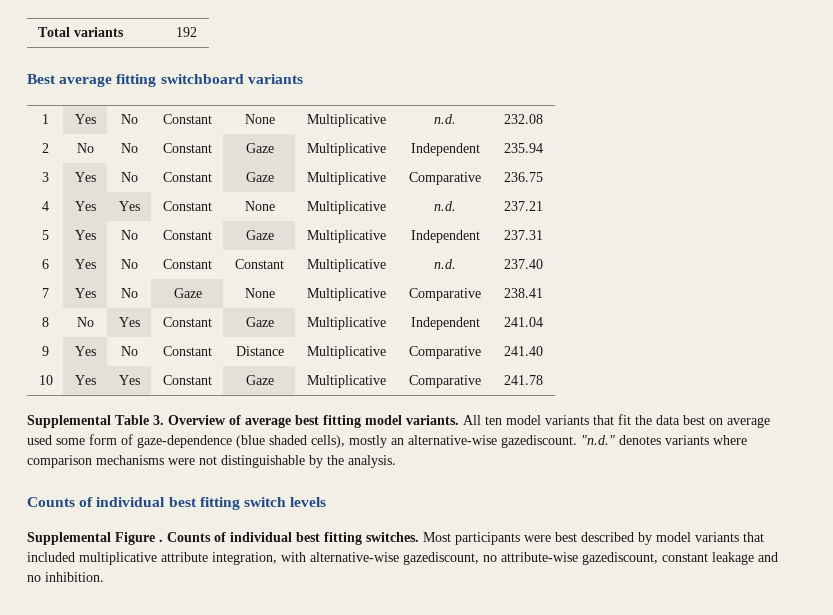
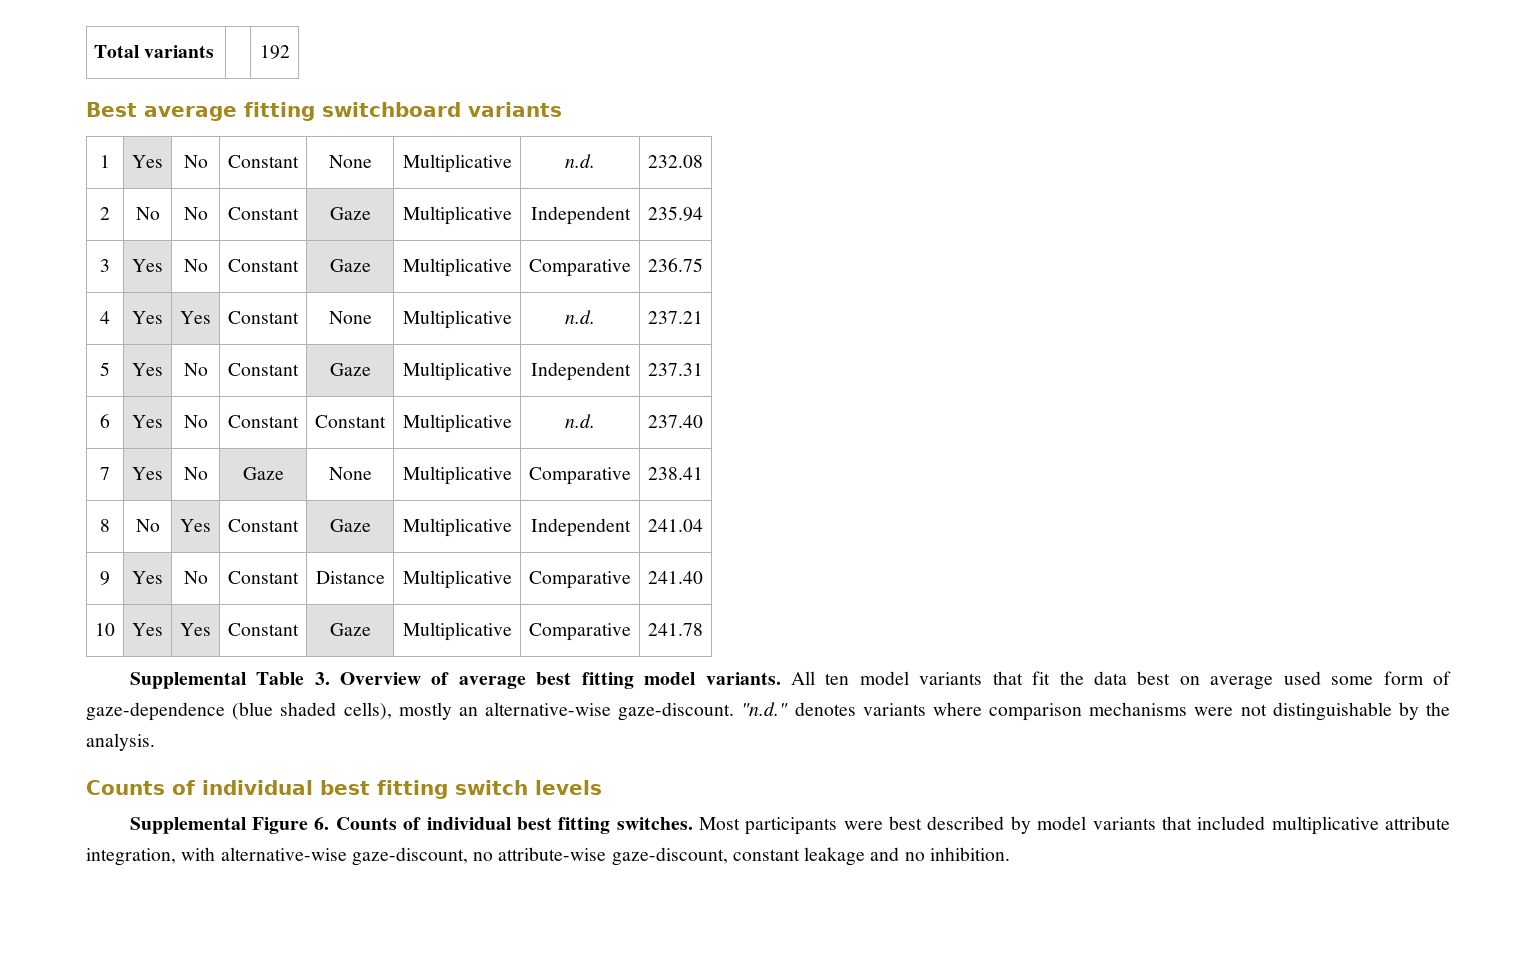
- All ten model variants that fit the data best on average used some form of gaze-dependence (blue shaded cells), mostly an alternative-wise gazediscount.
+ All ten model variants that fit the data best on average used some form of gaze-dependence (blue shaded cells), mostly an alternative-wise gaze-discount.
- Supplemental Figure . Counts of individual best fitting switches.
+ Supplemental Figure 6. Counts of individual best fitting switches.
- Most participants were best described by model variants that included multiplicative attribute integration, with alternative-wise gazediscount, no attribute-wise gazediscount, constant leakage and no inhibition.
+ Most participants were best described by model variants that included multiplicative attribute integration, with alternative-wise gaze-discount, no attribute-wise gaze-discount, constant leakage and no inhibition.

